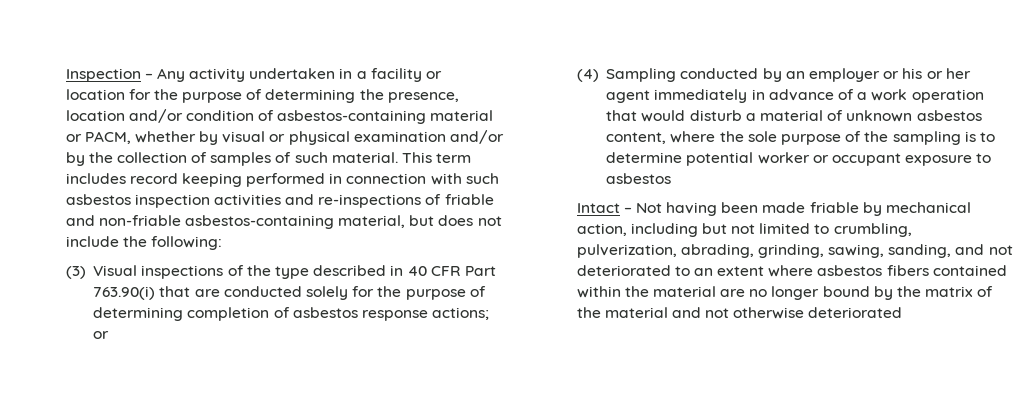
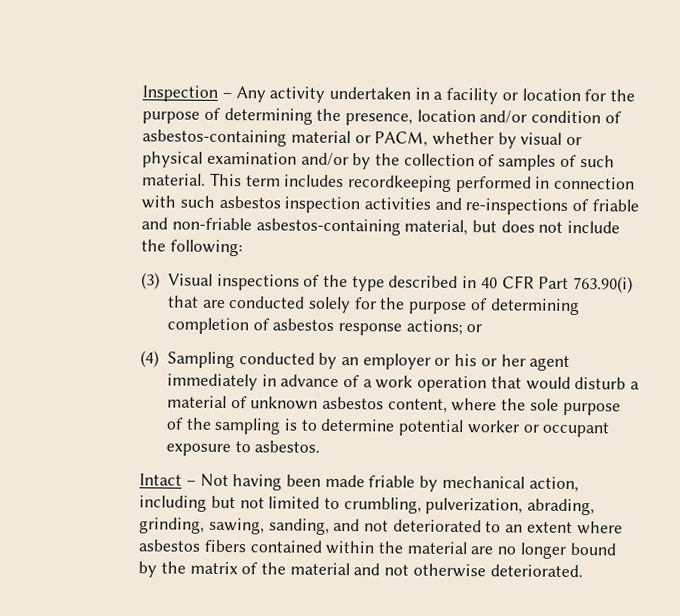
- This term includes record keeping performed in connection with such asbestos inspection activities and re-inspections of friable and non-friable asbestos-containing material, but does not include the following:
+ This term includes recordkeeping performed in connection with such asbestos inspection activities and re-inspections of friable and non-friable asbestos-containing material, but does not include the following:
- (4) Sampling conducted by an employer or his or her agent immediately in advance of a work operation that would disturb a material of unknown asbestos content, where the sole purpose of the sampling is to determine potential worker or occupant exposure to asbestos
+ (4) Sampling conducted by an employer or his or her agent immediately in advance of a work operation that would disturb a material of unknown asbestos content, where the sole purpose of the sampling is to determine potential worker or occupant exposure to asbestos.
- Intact – Not having been made friable by mechanical action, including but not limited to crumbling, pulverization, abrading, grinding, sawing, sanding, and not deteriorated to an extent where asbestos fibers contained within the material are no longer bound by the matrix of the material and not otherwise deteriorated
+ Intact – Not having been made friable by mechanical action, including but not limited to crumbling, pulverization, abrading, grinding, sawing, sanding, and not deteriorated to an extent where asbestos fibers contained within the material are no longer bound by the matrix of the material and not otherwise deteriorated.

